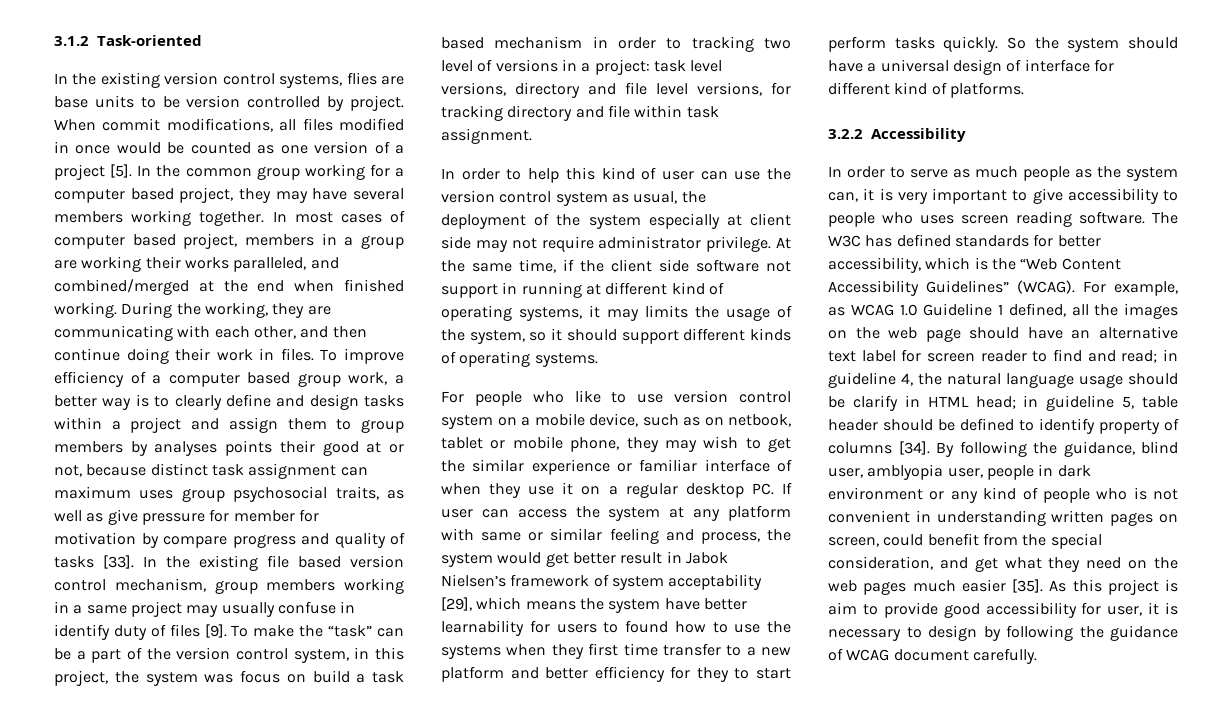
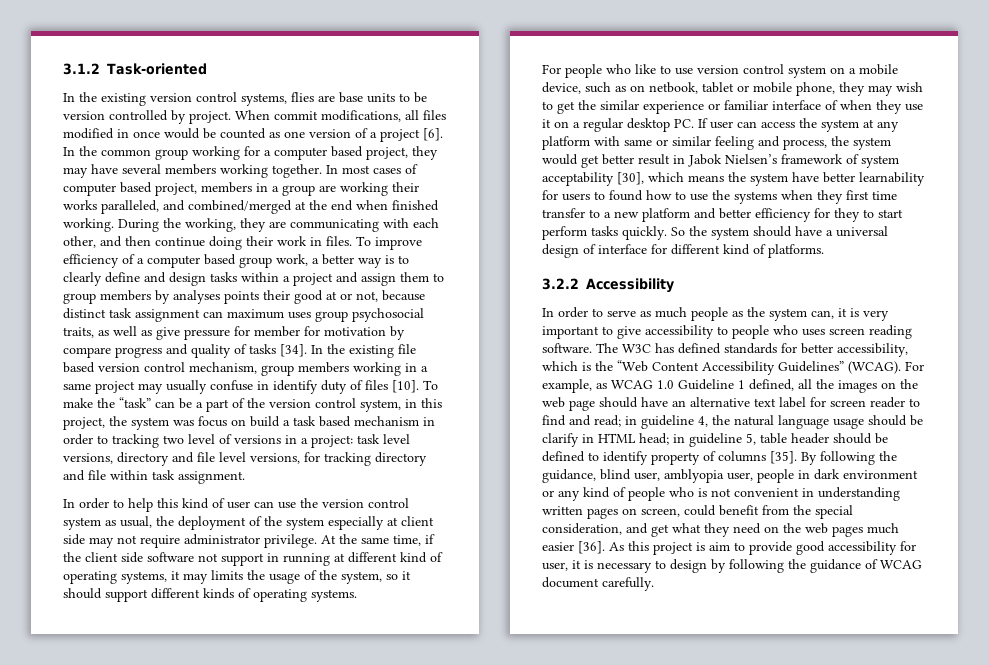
- When commit modifications, all files modified in once would be counted as one version of a project [5].
+ When commit modifications, all files modified in once would be counted as one version of a project [6].
- To improve efficiency of a computer based group work, a better way is to clearly define and design tasks within a project and assign them to group members by analyses points their good at or not, because distinct task assignment can maximum uses group psychosocial traits, as well as give pressure for member for motivation by compare progress and quality of tasks [33].
+ To improve efficiency of a computer based group work, a better way is to clearly define and design tasks within a project and assign them to group members by analyses points their good at or not, because distinct task assignment can maximum uses group psychosocial traits, as well as give pressure for member for motivation by compare progress and quality of tasks [34].
- In the existing file based version control mechanism, group members working in a same project may usually confuse in identify duty of files [9].
+ In the existing file based version control mechanism, group members working in a same project may usually confuse in identify duty of files [10].
- For people who like to use version control system on a mobile device, such as on netbook, tablet or mobile phone, they may wish to get the similar experience or familiar interface of when they use it on a regular desktop PC. If user can access the system at any platform with same or similar feeling and process, the system would get better result in Jabok Nielsen’s framework of system acceptability [29], which means the system have better learnability for users to found how to use the systems when they first time transfer to a new platform and better efficiency for they to start perform tasks quickly.
+ For people who like to use version control system on a mobile device, such as on netbook, tablet or mobile phone, they may wish to get the similar experience or familiar interface of when they use it on a regular desktop PC. If user can access the system at any platform with same or similar feeling and process, the system would get better result in Jabok Nielsen’s framework of system acceptability [30], which means the system have better learnability for users to found how to use the systems when they first time transfer to a new platform and better efficiency for they to start perform tasks quickly.
- For example, as WCAG 1.0 Guideline 1 defined, all the images on the web page should have an alternative text label for screen reader to find and read; in guideline 4, the natural language usage should be clarify in HTML head; in guideline 5, table header should be defined to identify property of columns [34].
+ For example, as WCAG 1.0 Guideline 1 defined, all the images on the web page should have an alternative text label for screen reader to find and read; in guideline 4, the natural language usage should be clarify in HTML head; in guideline 5, table header should be defined to identify property of columns [35].
- By following the guidance, blind user, amblyopia user, people in dark environment or any kind of people who is not convenient in understanding written pages on screen, could benefit from the special consideration, and get what they need on the web pages much easier [35].
+ By following the guidance, blind user, amblyopia user, people in dark environment or any kind of people who is not convenient in understanding written pages on screen, could benefit from the special consideration, and get what they need on the web pages much easier [36].

